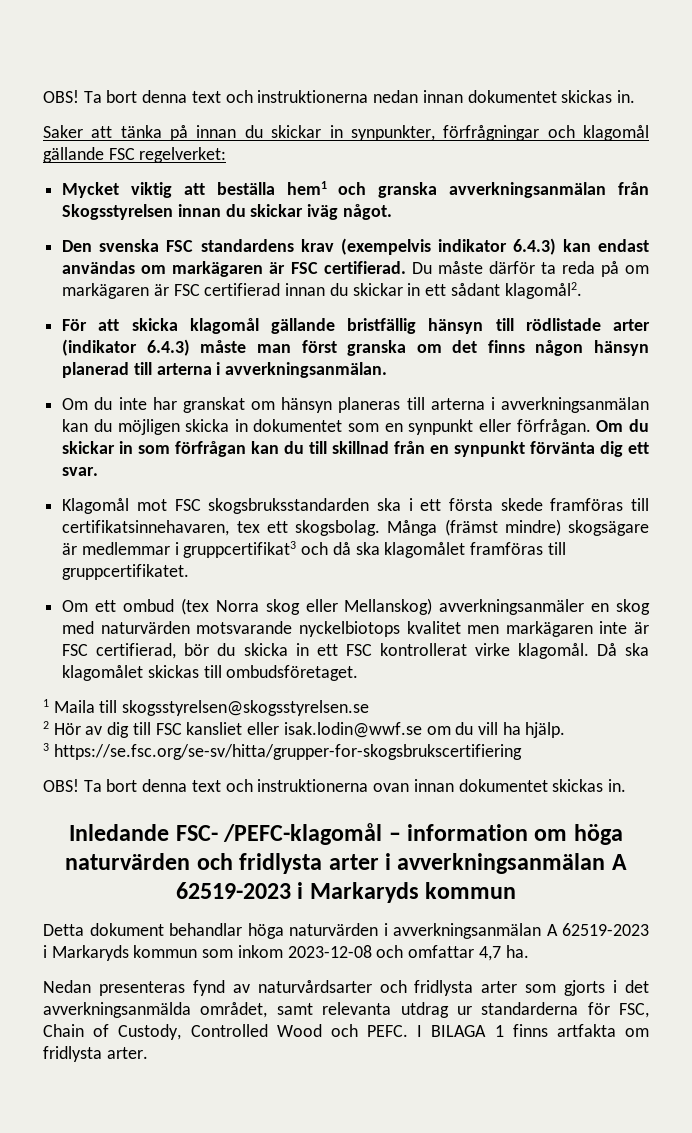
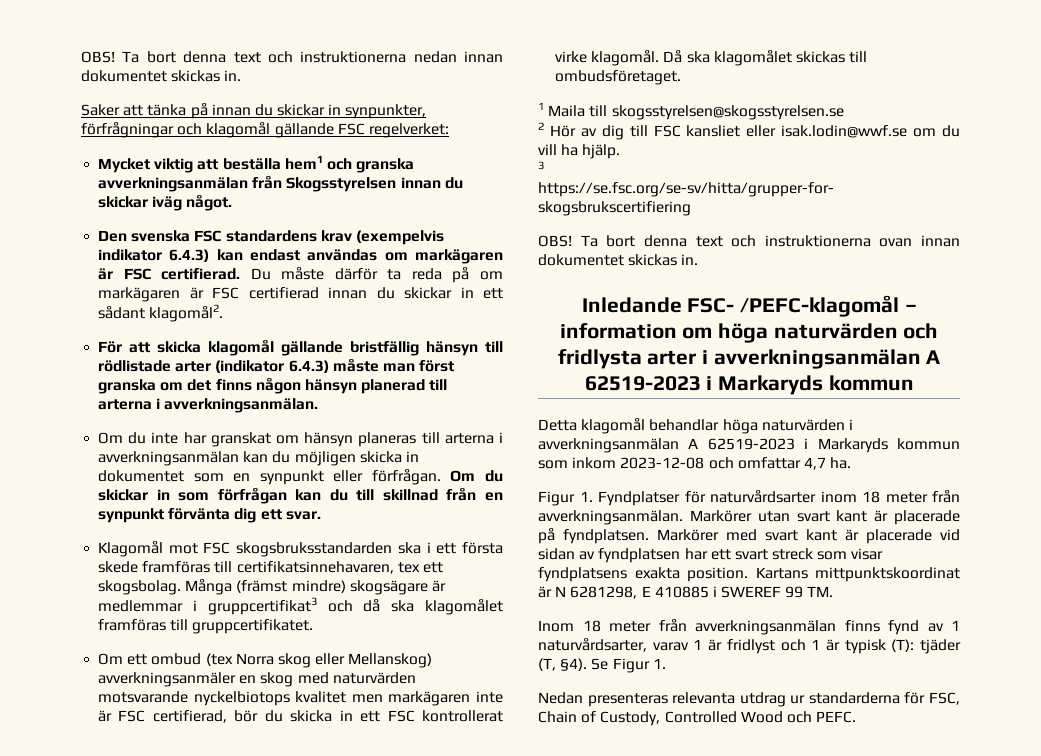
- Detta dokument behandlar höga naturvärden i avverkningsanmälan A 62519-2023 i Markaryds kommun som inkom 2023-12-08 och omfattar 4,7 ha.
+ Detta klagomål behandlar höga naturvärden i avverkningsanmälan A 62519-2023 i Markaryds kommun som inkom 2023-12-08 och omfattar 4,7 ha.
- Nedan presenteras fynd av naturvårdsarter och fridlysta arter som gjorts i det avverkningsanmälda området, samt relevanta utdrag ur standarderna för FSC, Chain of Custody, Controlled Wood och PEFC. I BILAGA 1 finns artfakta om fridlysta arter.
+ Figur 1. Fyndplatser för naturvårdsarter inom 18 meter från avverkningsanmälan. Markörer utan svart kant är placerade på fyndplatsen. Markörer med svart kant är placerade vid sidan av fyndplatsen har ett svart streck som visar fyndplatsens exakta position. Kartans mittpunktskoordinat är N 6281298, E 410885 i SWEREF 99 TM.
+ Inom 18 meter från avverkningsanmälan finns fynd av 1 naturvårdsarter, varav 1 är fridlyst och 1 är typisk (T): tjäder (T, §4). Se Figur 1.
+ Nedan presenteras relevanta utdrag ur standarderna för FSC, Chain of Custody, Controlled Wood och PEFC.

